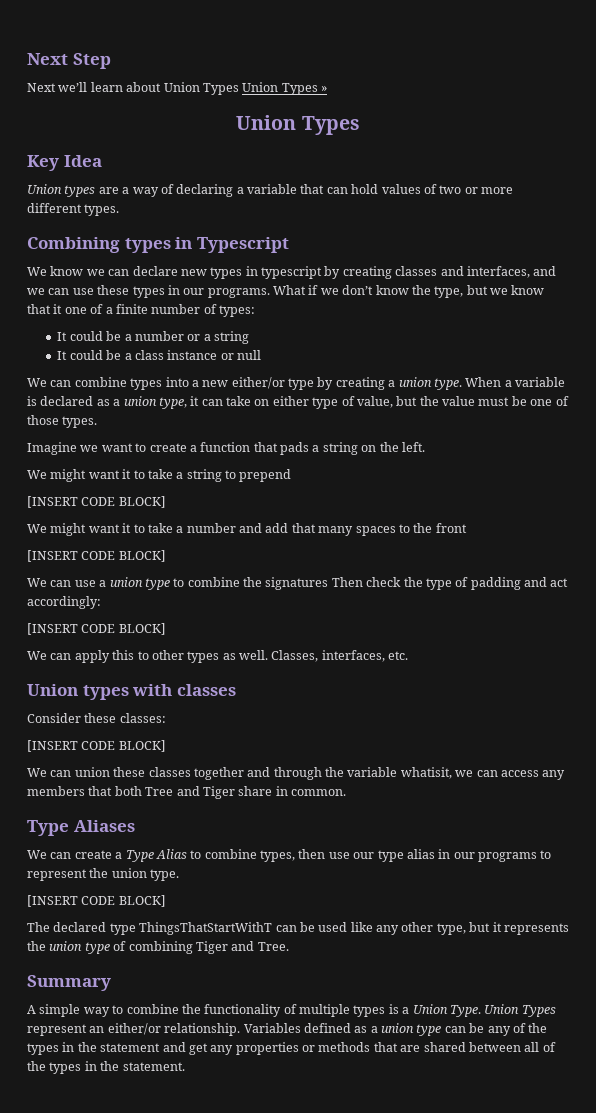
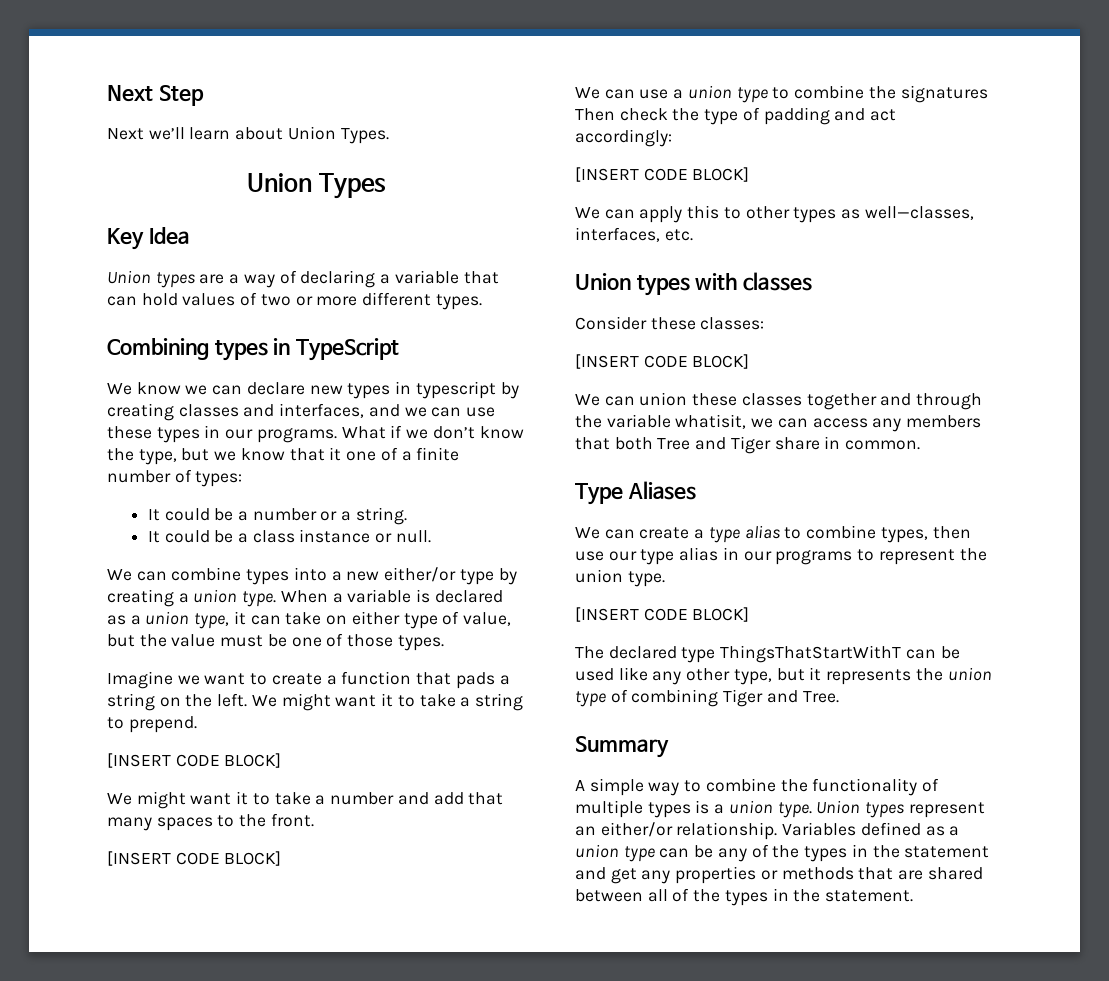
- Next we’ll learn about Union Types Union Types »
+ Next we’ll learn about Union Types.
- Combining types in Typescript
+ Combining types in TypeScript
- It could be a number or a string
+ It could be a number or a string.
- It could be a class instance or null
+ It could be a class instance or null.
- Imagine we want to create a function that pads a string on the left.
- We might want it to take a string to prepend
+ Imagine we want to create a function that pads a string on the left. We might want it to take a string to prepend.
- We might want it to take a number and add that many spaces to the front
+ We might want it to take a number and add that many spaces to the front.
- We can apply this to other types as well. Classes, interfaces, etc.
+ We can apply this to other types as well—classes, interfaces, etc.
- We can create a Type Alias to combine types, then use our type alias in our programs to represent the union type.
+ We can create a type alias to combine types, then use our type alias in our programs to represent the union type.
- A simple way to combine the functionality of multiple types is a Union Type. Union Types represent an either/or relationship.
+ A simple way to combine the functionality of multiple types is a union type. Union types represent an either/or relationship.

